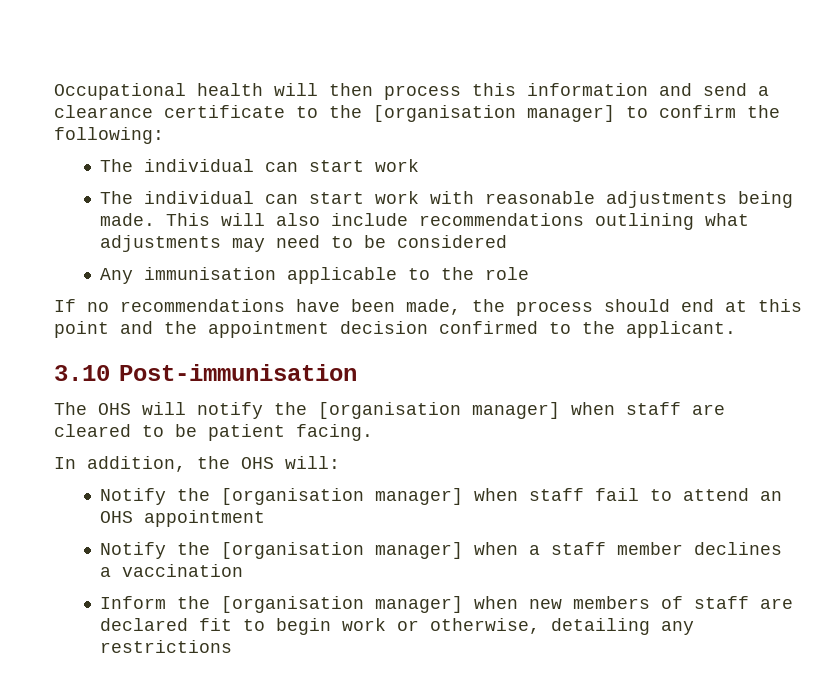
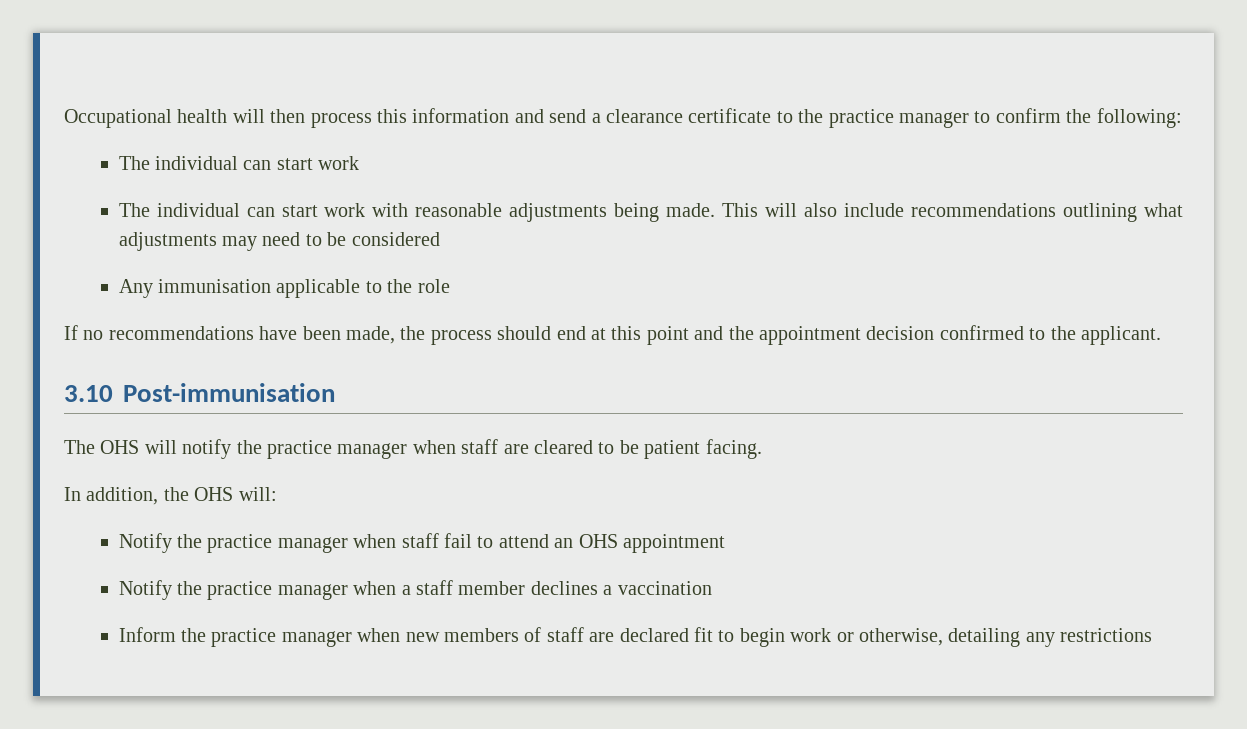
- Occupational health will then process this information and send a clearance certificate to the [organisation manager] to confirm the following:
+ Occupational health will then process this information and send a clearance certificate to the practice manager to confirm the following:
- The OHS will notify the [organisation manager] when staff are cleared to be patient facing.
+ The OHS will notify the practice manager when staff are cleared to be patient facing.
- Notify the [organisation manager] when staff fail to attend an OHS appointment
+ Notify the practice manager when staff fail to attend an OHS appointment
- Notify the [organisation manager] when a staff member declines a vaccination
+ Notify the practice manager when a staff member declines a vaccination
- Inform the [organisation manager] when new members of staff are declared fit to begin work or otherwise, detailing any restrictions
+ Inform the practice manager when new members of staff are declared fit to begin work or otherwise, detailing any restrictions

